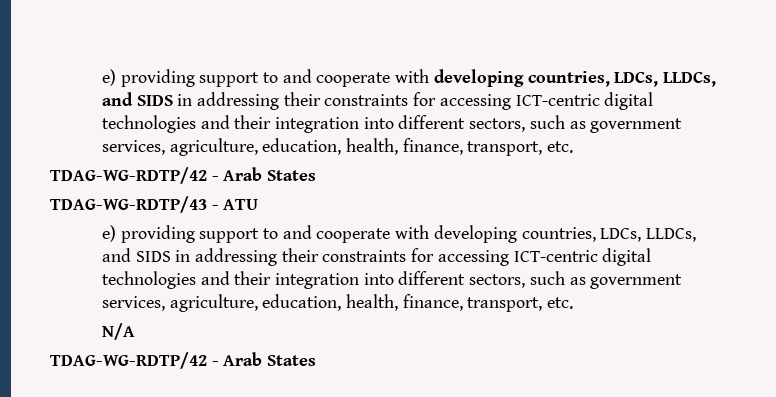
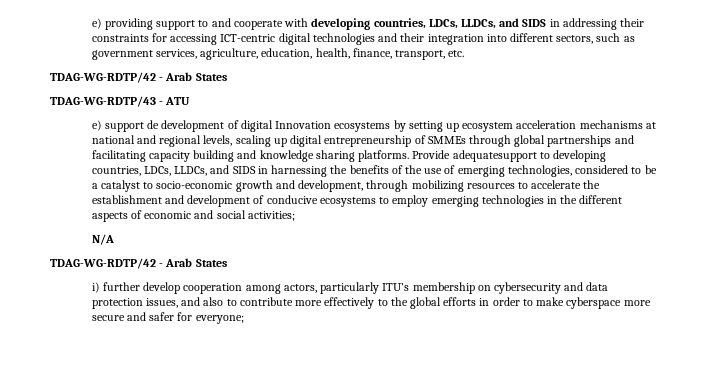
  TDAG-WG-RDTP/43 - ATU
- e) providing support to and cooperate with developing countries, LDCs, LLDCs, and SIDS in addressing their constraints for accessing ICT-centric digital technologies and their integration into different sectors, such as government services, agriculture, education, health, finance, transport, etc.
+ e) support de development of digital Innovation ecosystems by setting up ecosystem acceleration mechanisms at national and regional levels, scaling up digital entrepreneurship of SMMEs through global partnerships and facilitating capacity building and knowledge sharing platforms. Provide adequatesupport to developing countries, LDCs, LLDCs, and SIDS in harnessing the benefits of the use of emerging technologies, considered to be a catalyst to socio-economic growth and development, through mobilizing resources to accelerate the establishment and development of conducive ecosystems to employ emerging technologies in the different aspects of economic and social activities;
+ i) further develop cooperation among actors, particularly ITU’s membership on cybersecurity and data protection issues, and also to contribute more effectively to the global efforts in order to make cyberspace more secure and safer for everyone;

